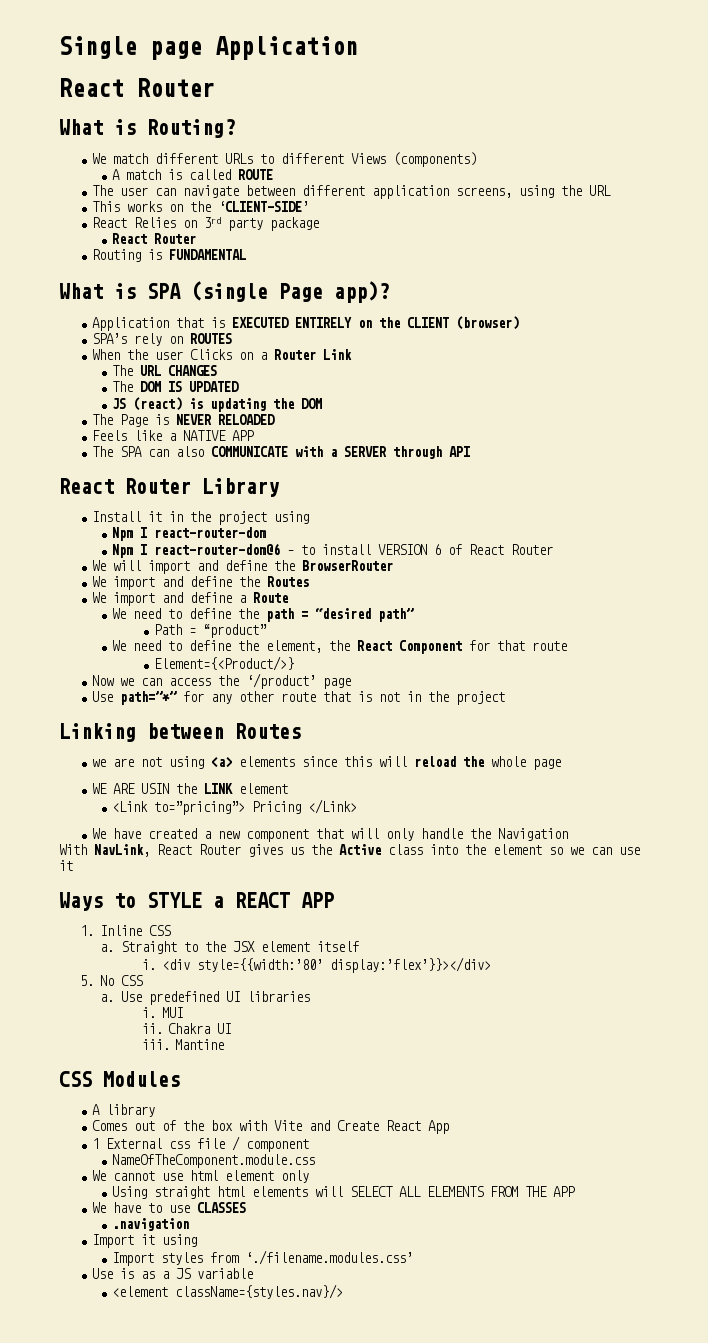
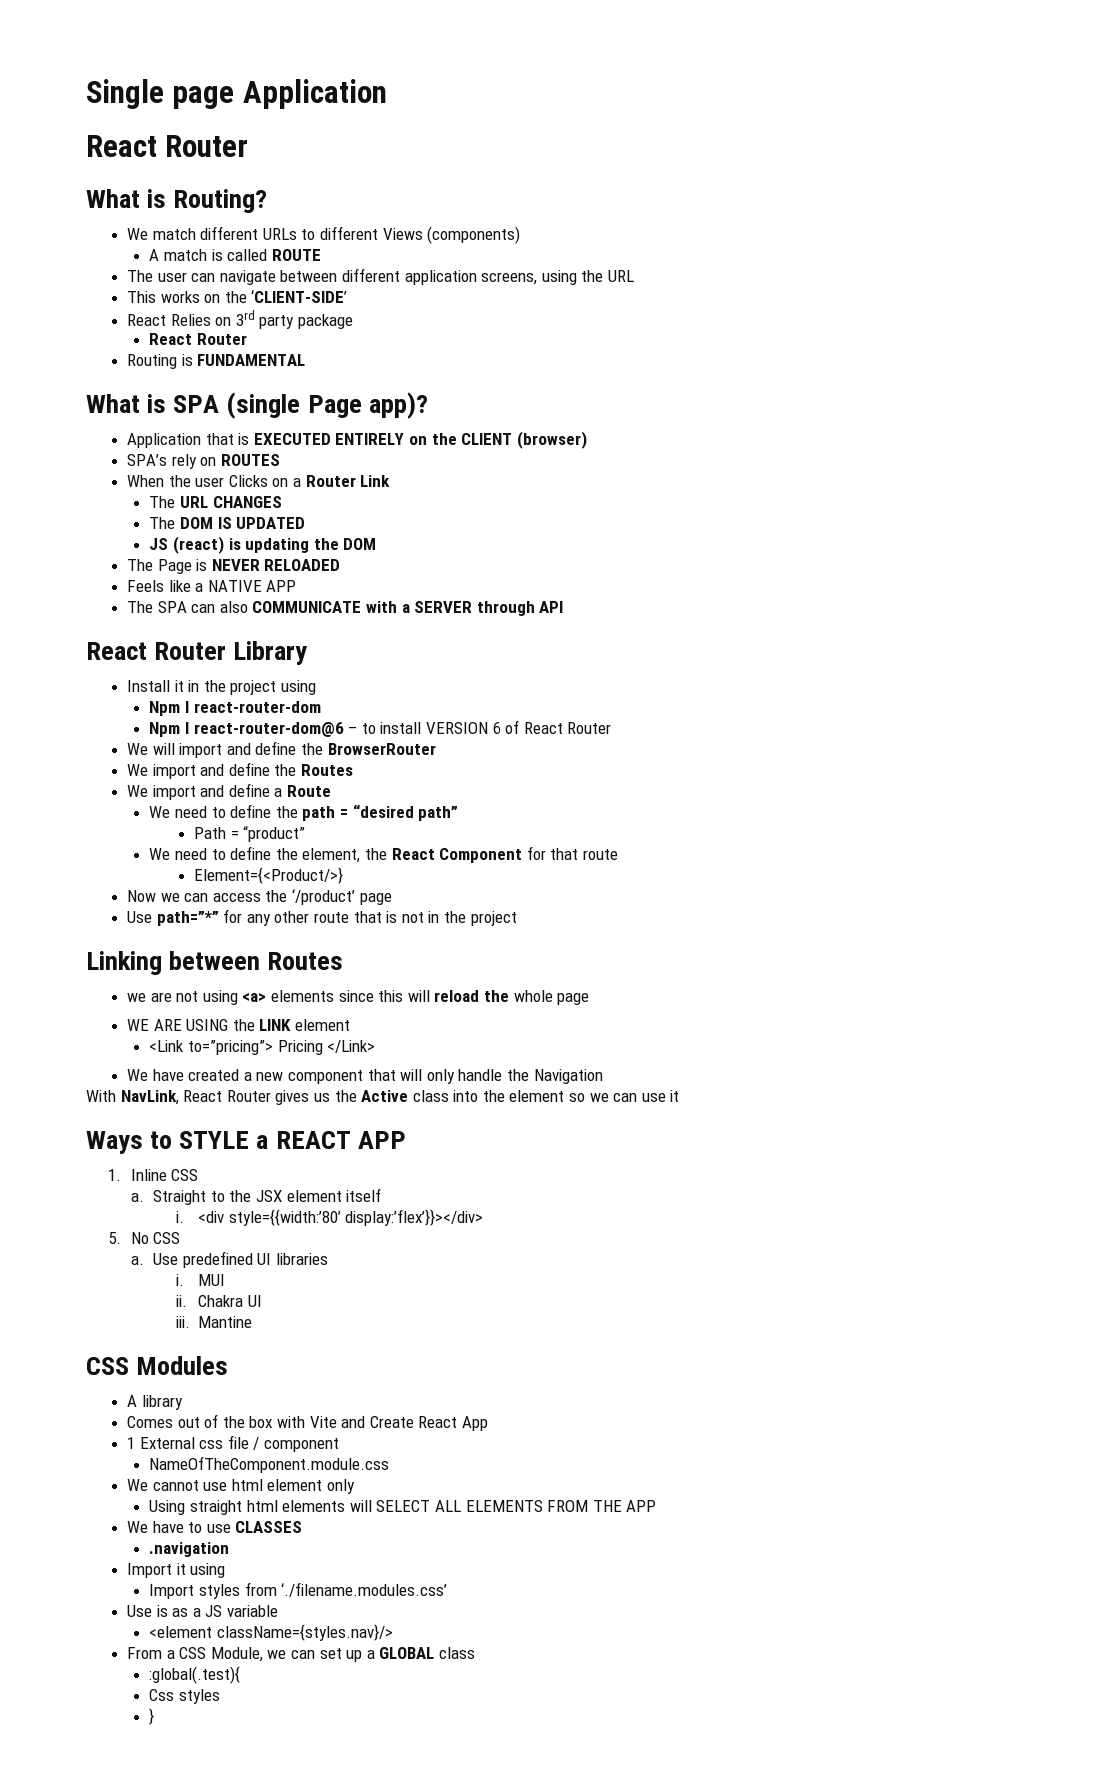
- WE ARE USIN the LINK element
+ WE ARE USING the LINK element
+ From a CSS Module, we can set up a GLOBAL class
+ :global(.test){
+ Css styles
+ }

